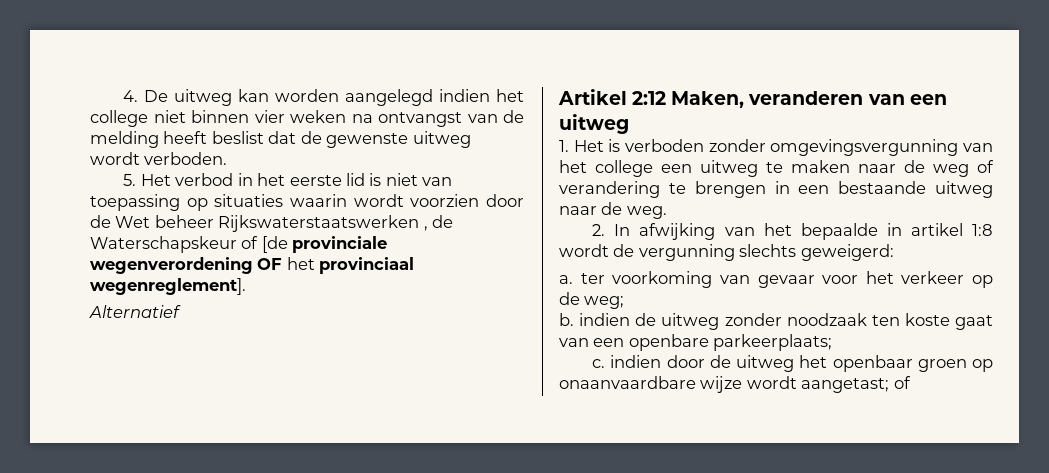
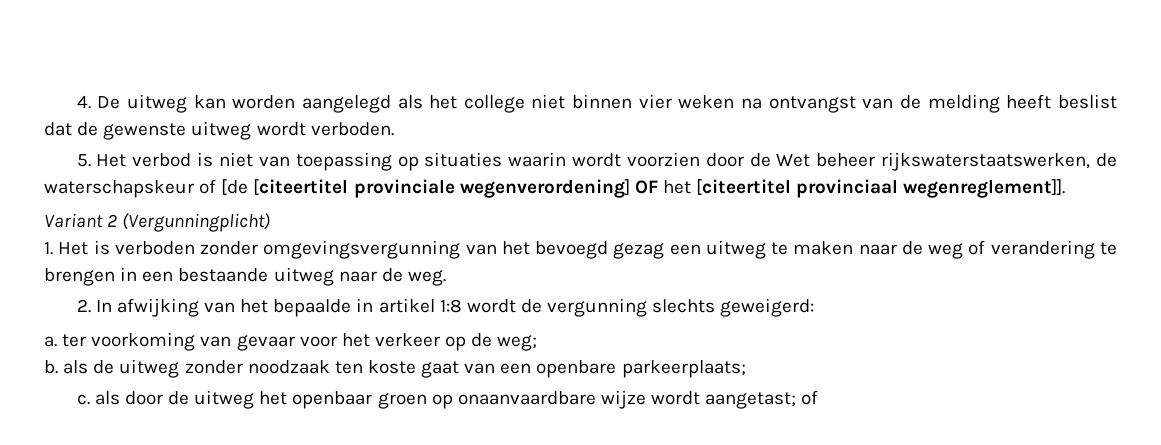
- 4. De uitweg kan worden aangelegd indien het college niet binnen vier weken na ontvangst van de melding heeft beslist dat de gewenste uitweg wordt verboden.
+ 4. De uitweg kan worden aangelegd als het college niet binnen vier weken na ontvangst van de melding heeft beslist dat de gewenste uitweg wordt verboden.
- 5. Het verbod in het eerste lid is niet van toepassing op situaties waarin wordt voorzien door de Wet beheer Rijkswaterstaatswerken , de Waterschapskeur of [de provinciale wegenverordening OF het provinciaal wegenreglement].
- Alternatief
- Artikel 2:12 Maken, veranderen van een uitweg
+ 5. Het verbod is niet van toepassing op situaties waarin wordt voorzien door de Wet beheer rijkswaterstaatswerken, de waterschapskeur of [de [citeertitel provinciale wegenverordening] OF het [citeertitel provinciaal wegenreglement]].
+ Variant 2 (Vergunningplicht)
- 1. Het is verboden zonder omgevingsvergunning van het college een uitweg te maken naar de weg of verandering te brengen in een bestaande uitweg naar de weg.
+ 1. Het is verboden zonder omgevingsvergunning van het bevoegd gezag een uitweg te maken naar de weg of verandering te brengen in een bestaande uitweg naar de weg.
- b. indien de uitweg zonder noodzaak ten koste gaat van een openbare parkeerplaats;
+ b. als de uitweg zonder noodzaak ten koste gaat van een openbare parkeerplaats;
- c. indien door de uitweg het openbaar groen op onaanvaardbare wijze wordt aangetast; of
+ c. als door de uitweg het openbaar groen op onaanvaardbare wijze wordt aangetast; of

